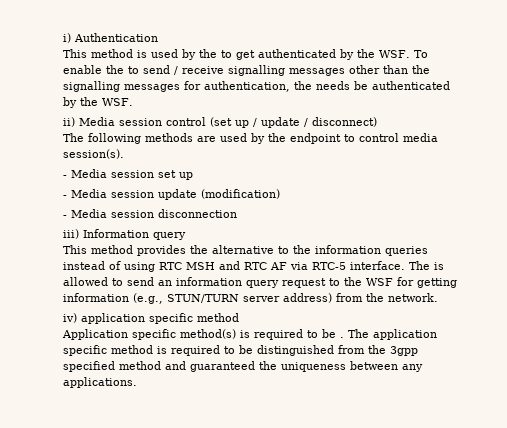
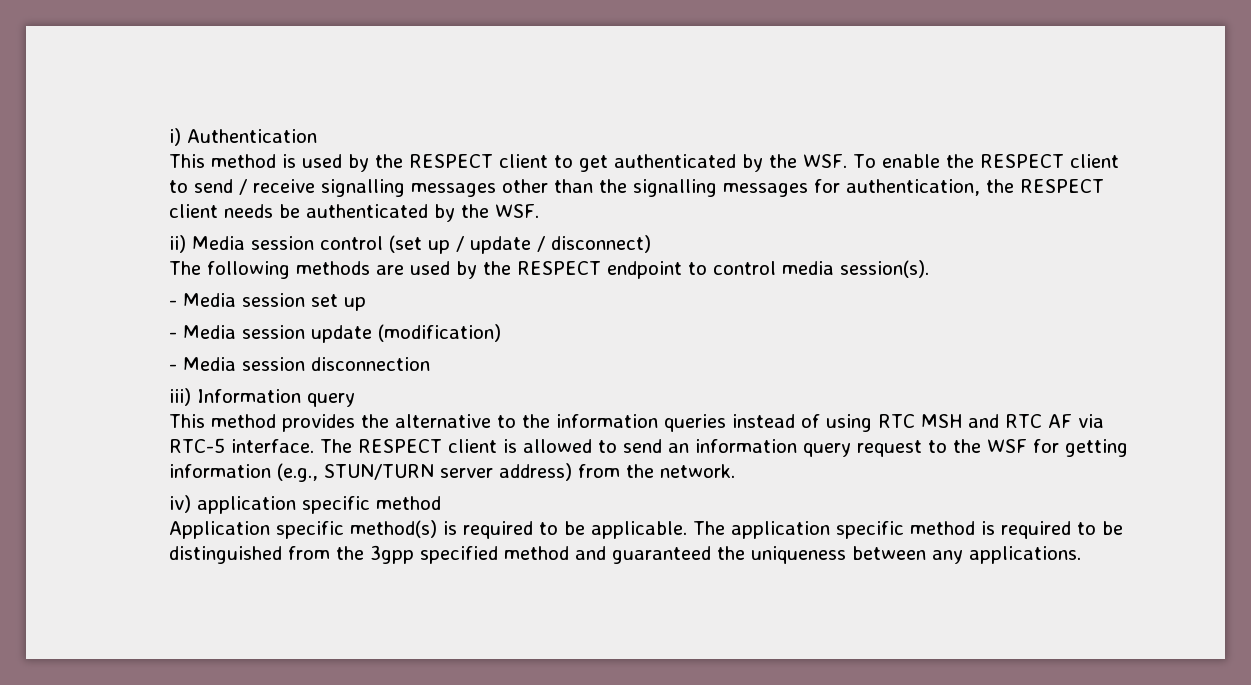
- This method is used by the to get authenticated by the WSF. To enable the to send / receive signalling messages other than the signalling messages for authentication, the needs be authenticated by the WSF.
+ This method is used by the RESPECT client to get authenticated by the WSF. To enable the RESPECT client to send / receive signalling messages other than the signalling messages for authentication, the RESPECT client needs be authenticated by the WSF.
- The following methods are used by the endpoint to control media session(s).
+ The following methods are used by the RESPECT endpoint to control media session(s).
- The is allowed to send an information query request to the WSF for getting information (e.g., STUN/TURN server address) from the network.
+ The RESPECT client is allowed to send an information query request to the WSF for getting information (e.g., STUN/TURN server address) from the network.
- Application specific method(s) is required to be .
+ Application specific method(s) is required to be applicable.

